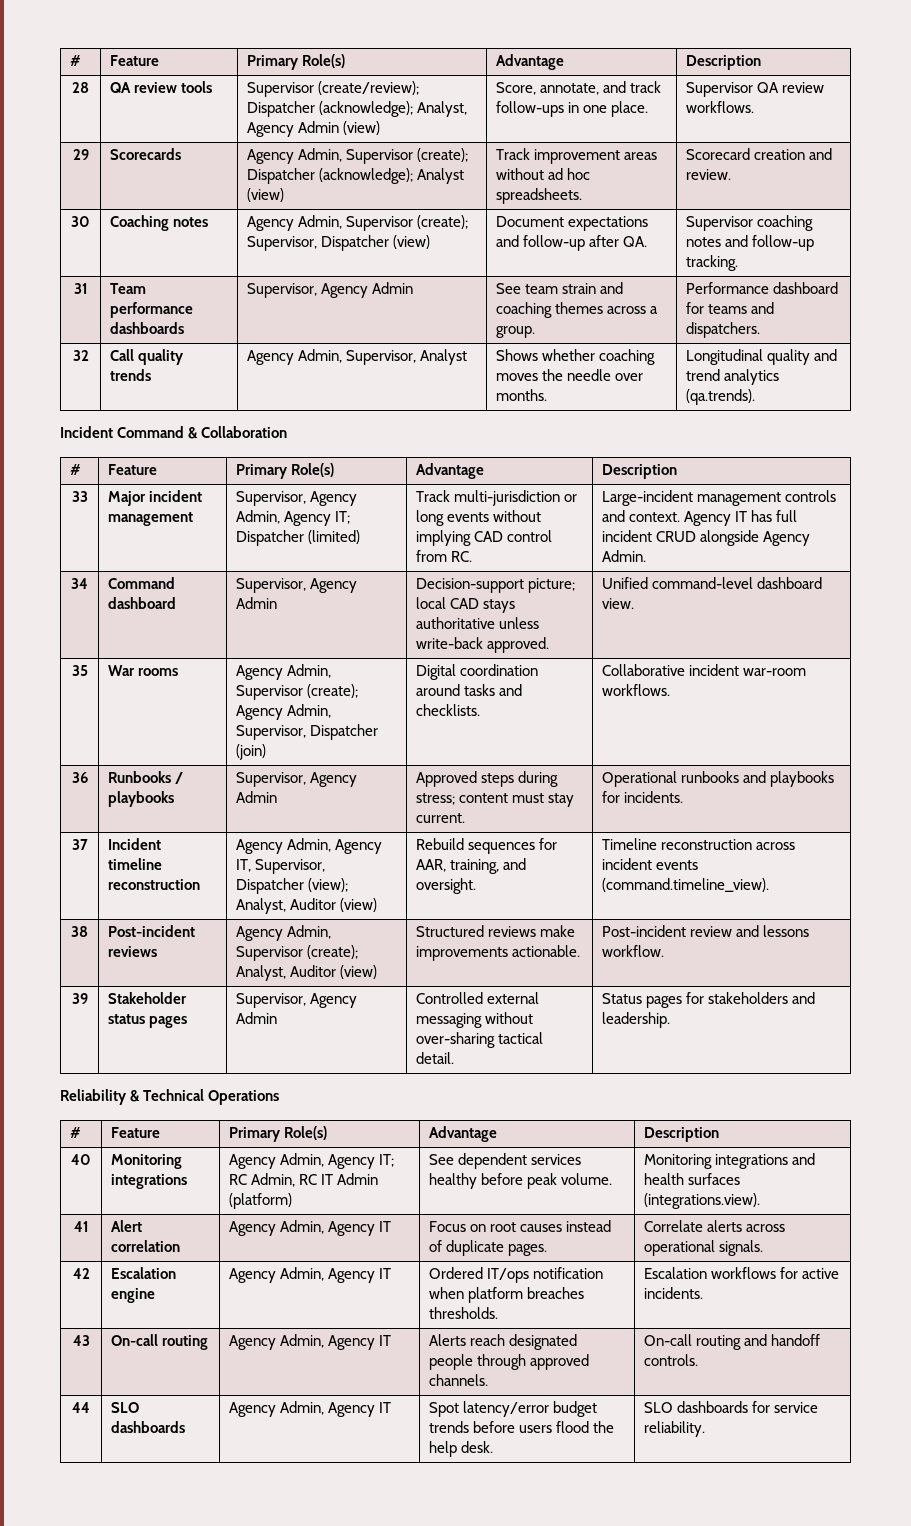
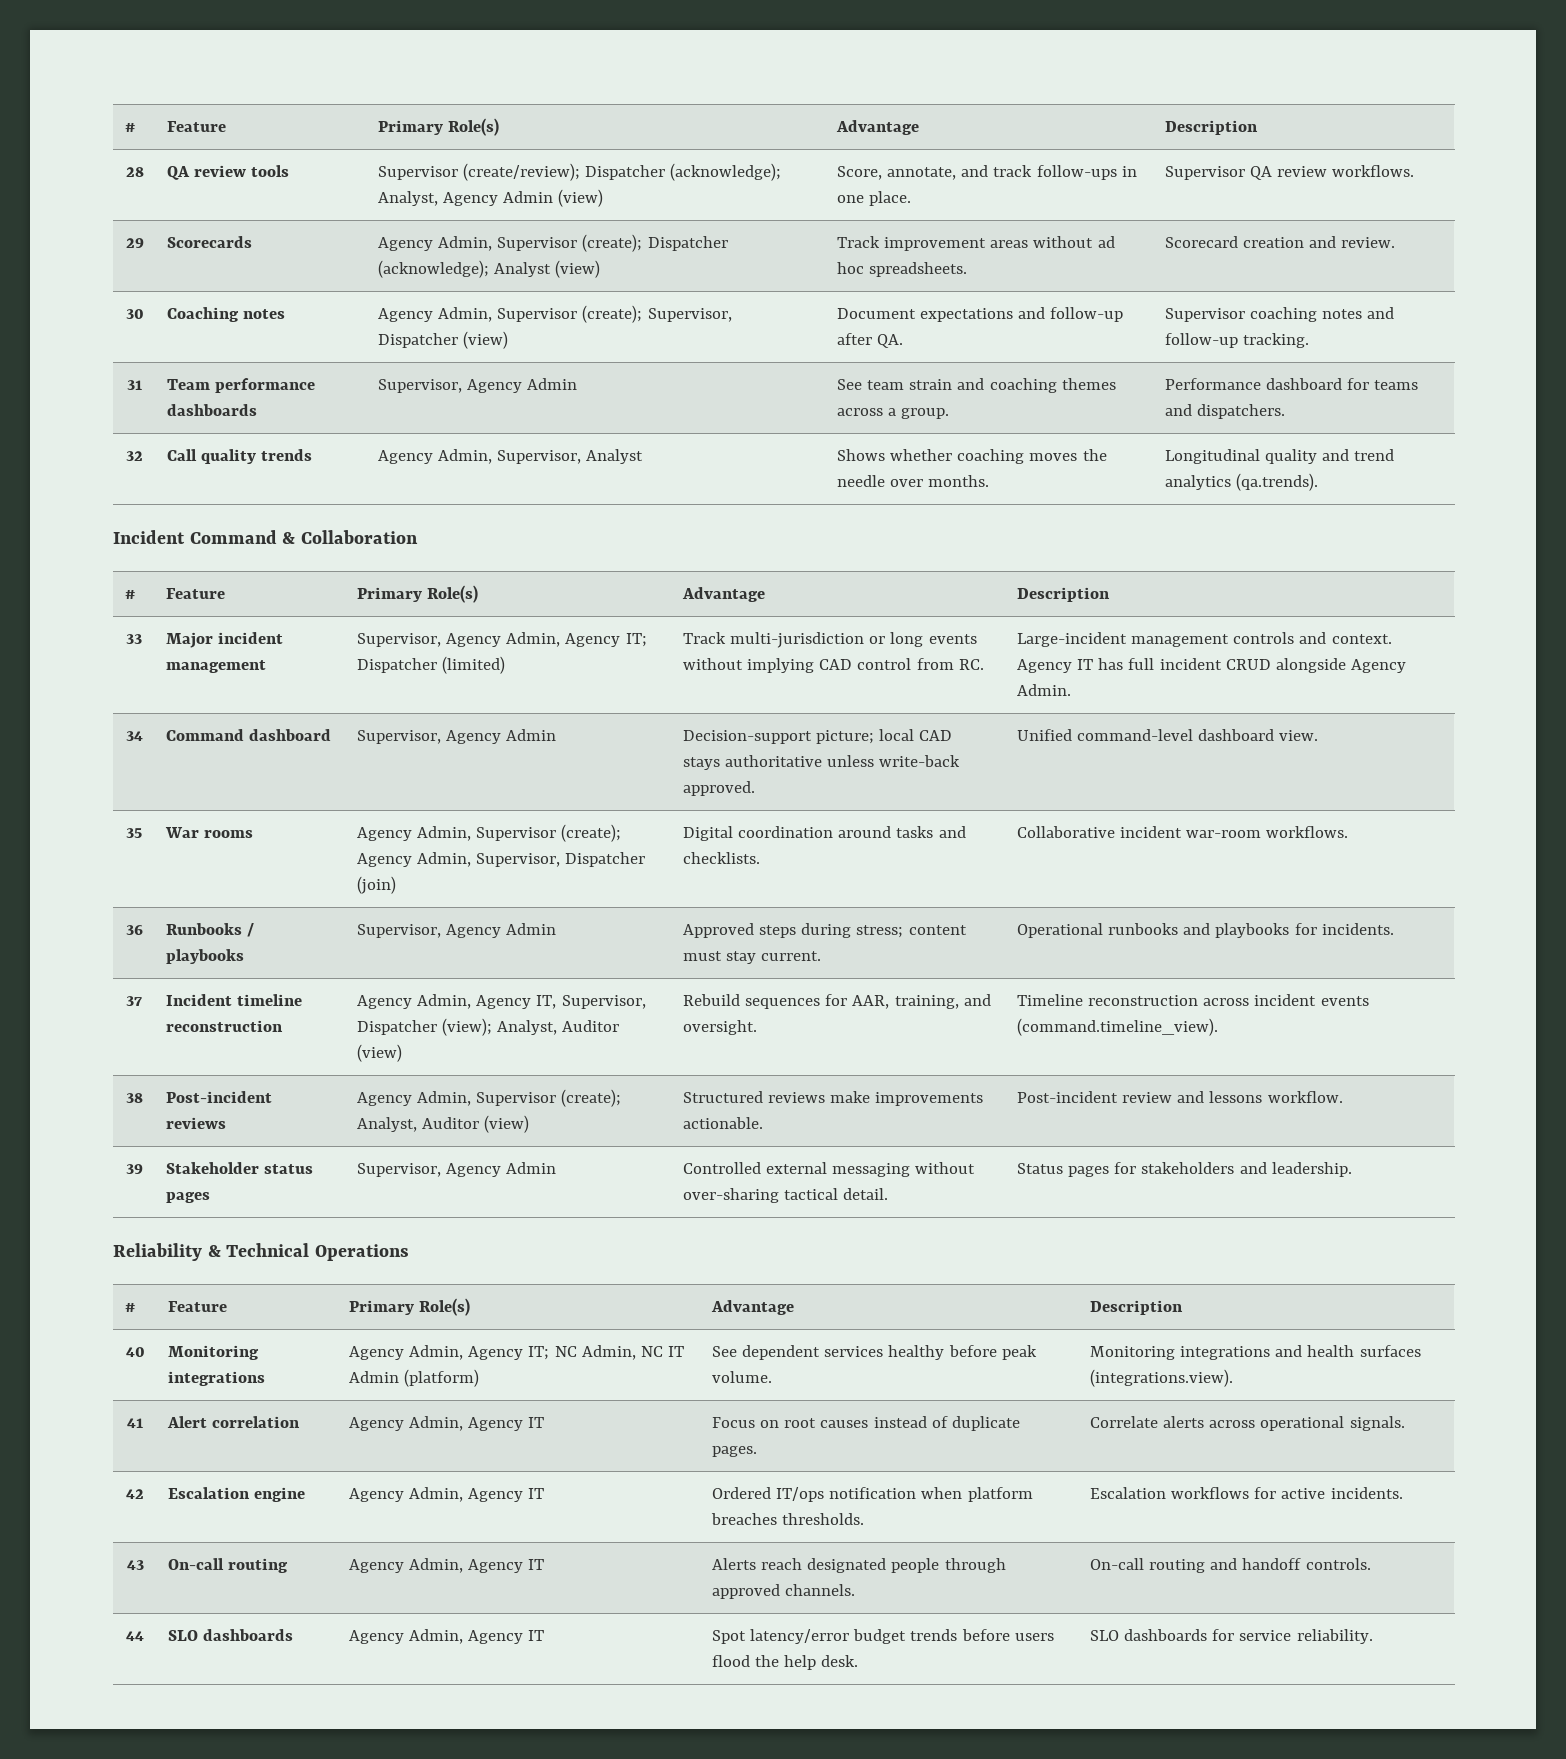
- 40 | Monitoring integrations | Agency Admin, Agency IT; RC Admin, RC IT Admin (platform) | See dependent services healthy before peak volume. | Monitoring integrations and health surfaces (integrations.view).
+ 40 | Monitoring integrations | Agency Admin, Agency IT; NC Admin, NC IT Admin (platform) | See dependent services healthy before peak volume. | Monitoring integrations and health surfaces (integrations.view).

